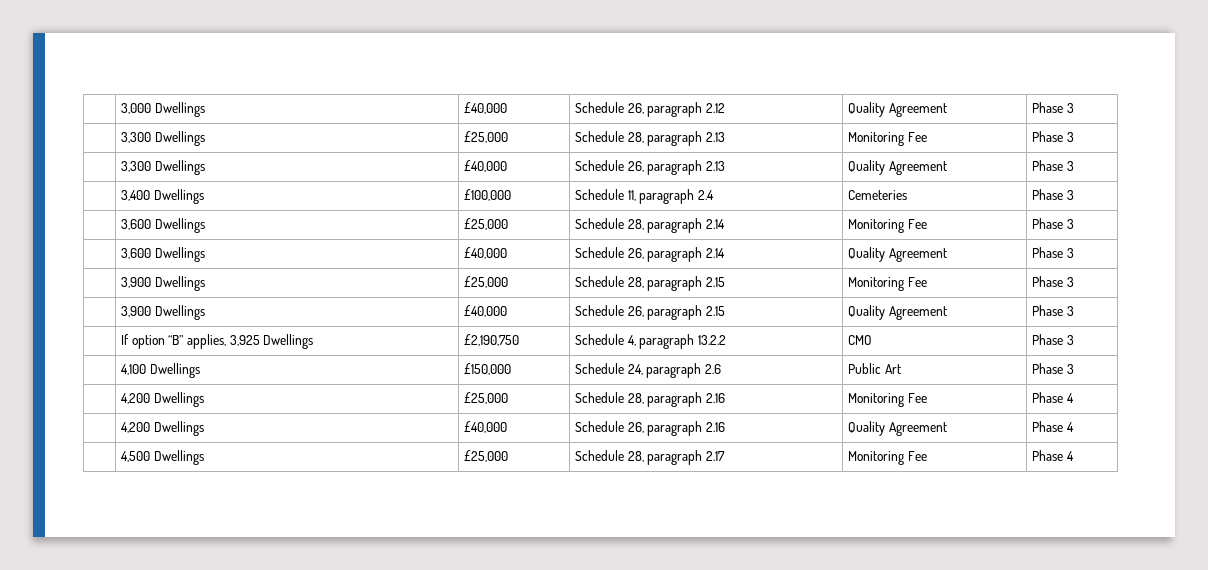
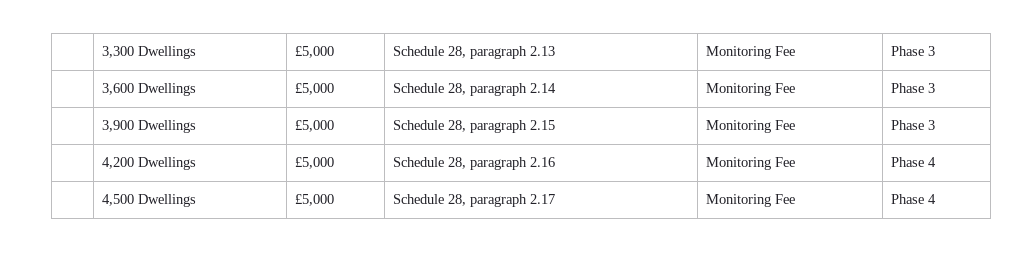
- | 3,000 Dwellings | £40,000 | Schedule 26, paragraph 2.12 | Quality Agreement | Phase 3
- | 3,300 Dwellings | £25,000 | Schedule 28, paragraph 2.13 | Monitoring Fee | Phase 3
+ | 3,300 Dwellings | £5,000 | Schedule 28, paragraph 2.13 | Monitoring Fee | Phase 3
- | 3,300 Dwellings | £40,000 | Schedule 26, paragraph 2.13 | Quality Agreement | Phase 3
- | 3,400 Dwellings | £100,000 | Schedule 11, paragraph 2.4 | Cemeteries | Phase 3
- | 3,600 Dwellings | £25,000 | Schedule 28, paragraph 2.14 | Monitoring Fee | Phase 3
+ | 3,600 Dwellings | £5,000 | Schedule 28, paragraph 2.14 | Monitoring Fee | Phase 3
- | 3,600 Dwellings | £40,000 | Schedule 26, paragraph 2.14 | Quality Agreement | Phase 3
- | 3,900 Dwellings | £25,000 | Schedule 28, paragraph 2.15 | Monitoring Fee | Phase 3
+ | 3,900 Dwellings | £5,000 | Schedule 28, paragraph 2.15 | Monitoring Fee | Phase 3
- | 3,900 Dwellings | £40,000 | Schedule 26, paragraph 2.15 | Quality Agreement | Phase 3
- | If option “B” applies, 3,925 Dwellings | £2,190,750 | Schedule 4, paragraph 13.2.2 | CMO | Phase 3
- | 4,100 Dwellings | £150,000 | Schedule 24, paragraph 2.6 | Public Art | Phase 3
- | 4,200 Dwellings | £25,000 | Schedule 28, paragraph 2.16 | Monitoring Fee | Phase 4
+ | 4,200 Dwellings | £5,000 | Schedule 28, paragraph 2.16 | Monitoring Fee | Phase 4
- | 4,200 Dwellings | £40,000 | Schedule 26, paragraph 2.16 | Quality Agreement | Phase 4
- | 4,500 Dwellings | £25,000 | Schedule 28, paragraph 2.17 | Monitoring Fee | Phase 4
+ | 4,500 Dwellings | £5,000 | Schedule 28, paragraph 2.17 | Monitoring Fee | Phase 4

